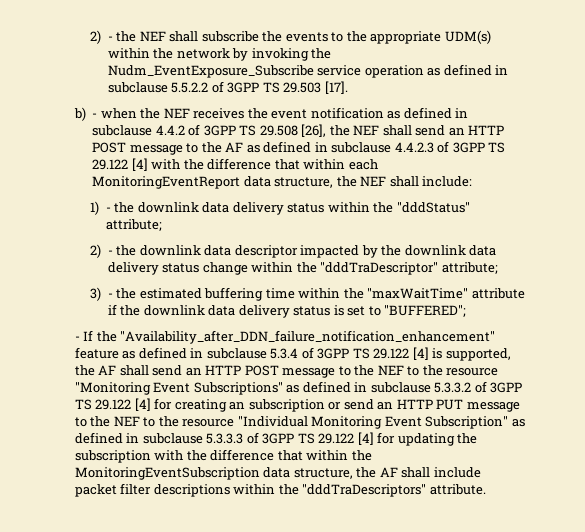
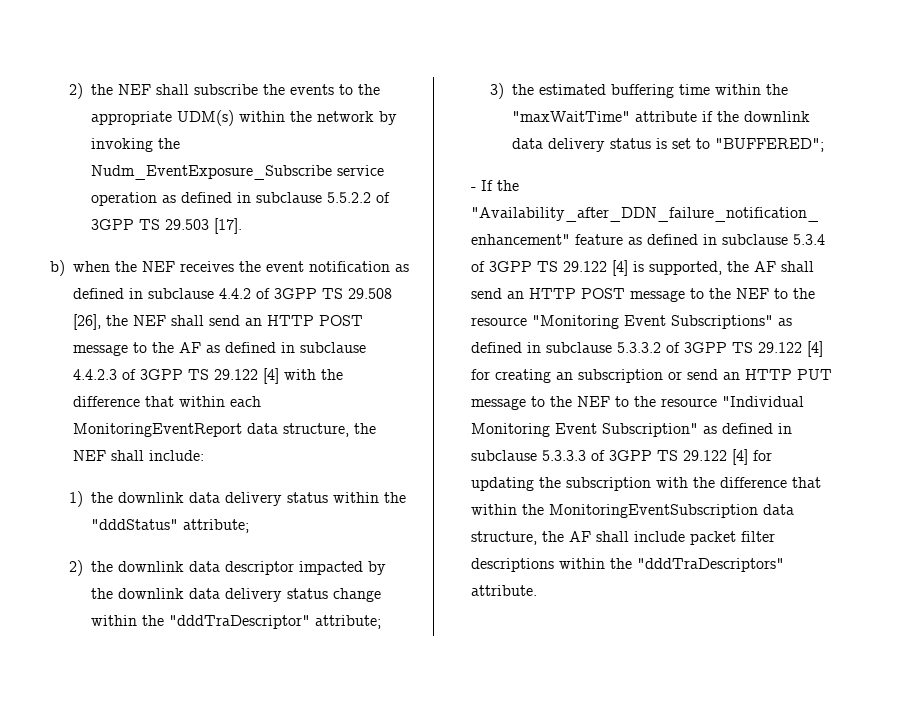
- 2) - the NEF shall subscribe the events to the appropriate UDM(s) within the network by invoking the Nudm_EventExposure_Subscribe service operation as defined in subclause 5.5.2.2 of 3GPP TS 29.503 [17].
+ 2) the NEF shall subscribe the events to the appropriate UDM(s) within the network by invoking the Nudm_EventExposure_Subscribe service operation as defined in subclause 5.5.2.2 of 3GPP TS 29.503 [17].
- b) - when the NEF receives the event notification as defined in subclause 4.4.2 of 3GPP TS 29.508 [26], the NEF shall send an HTTP POST message to the AF as defined in subclause 4.4.2.3 of 3GPP TS 29.122 [4] with the difference that within each MonitoringEventReport data structure, the NEF shall include:
+ b) when the NEF receives the event notification as defined in subclause 4.4.2 of 3GPP TS 29.508 [26], the NEF shall send an HTTP POST message to the AF as defined in subclause 4.4.2.3 of 3GPP TS 29.122 [4] with the difference that within each MonitoringEventReport data structure, the NEF shall include:
- 1) - the downlink data delivery status within the "dddStatus" attribute;
+ 1) the downlink data delivery status within the "dddStatus" attribute;
- 2) - the downlink data descriptor impacted by the downlink data delivery status change within the "dddTraDescriptor" attribute;
+ 2) the downlink data descriptor impacted by the downlink data delivery status change within the "dddTraDescriptor" attribute;
- 3) - the estimated buffering time within the "maxWaitTime" attribute if the downlink data delivery status is set to "BUFFERED";
+ 3) the estimated buffering time within the "maxWaitTime" attribute if the downlink data delivery status is set to "BUFFERED";

